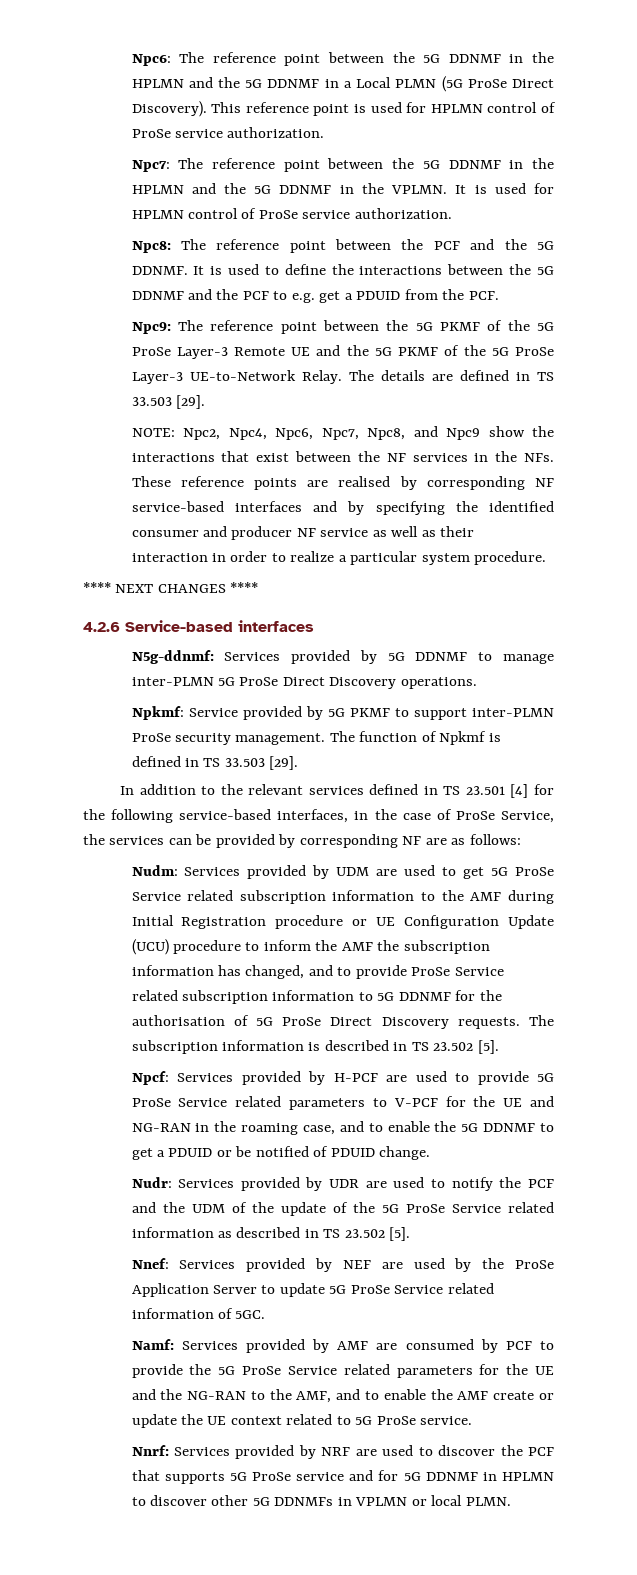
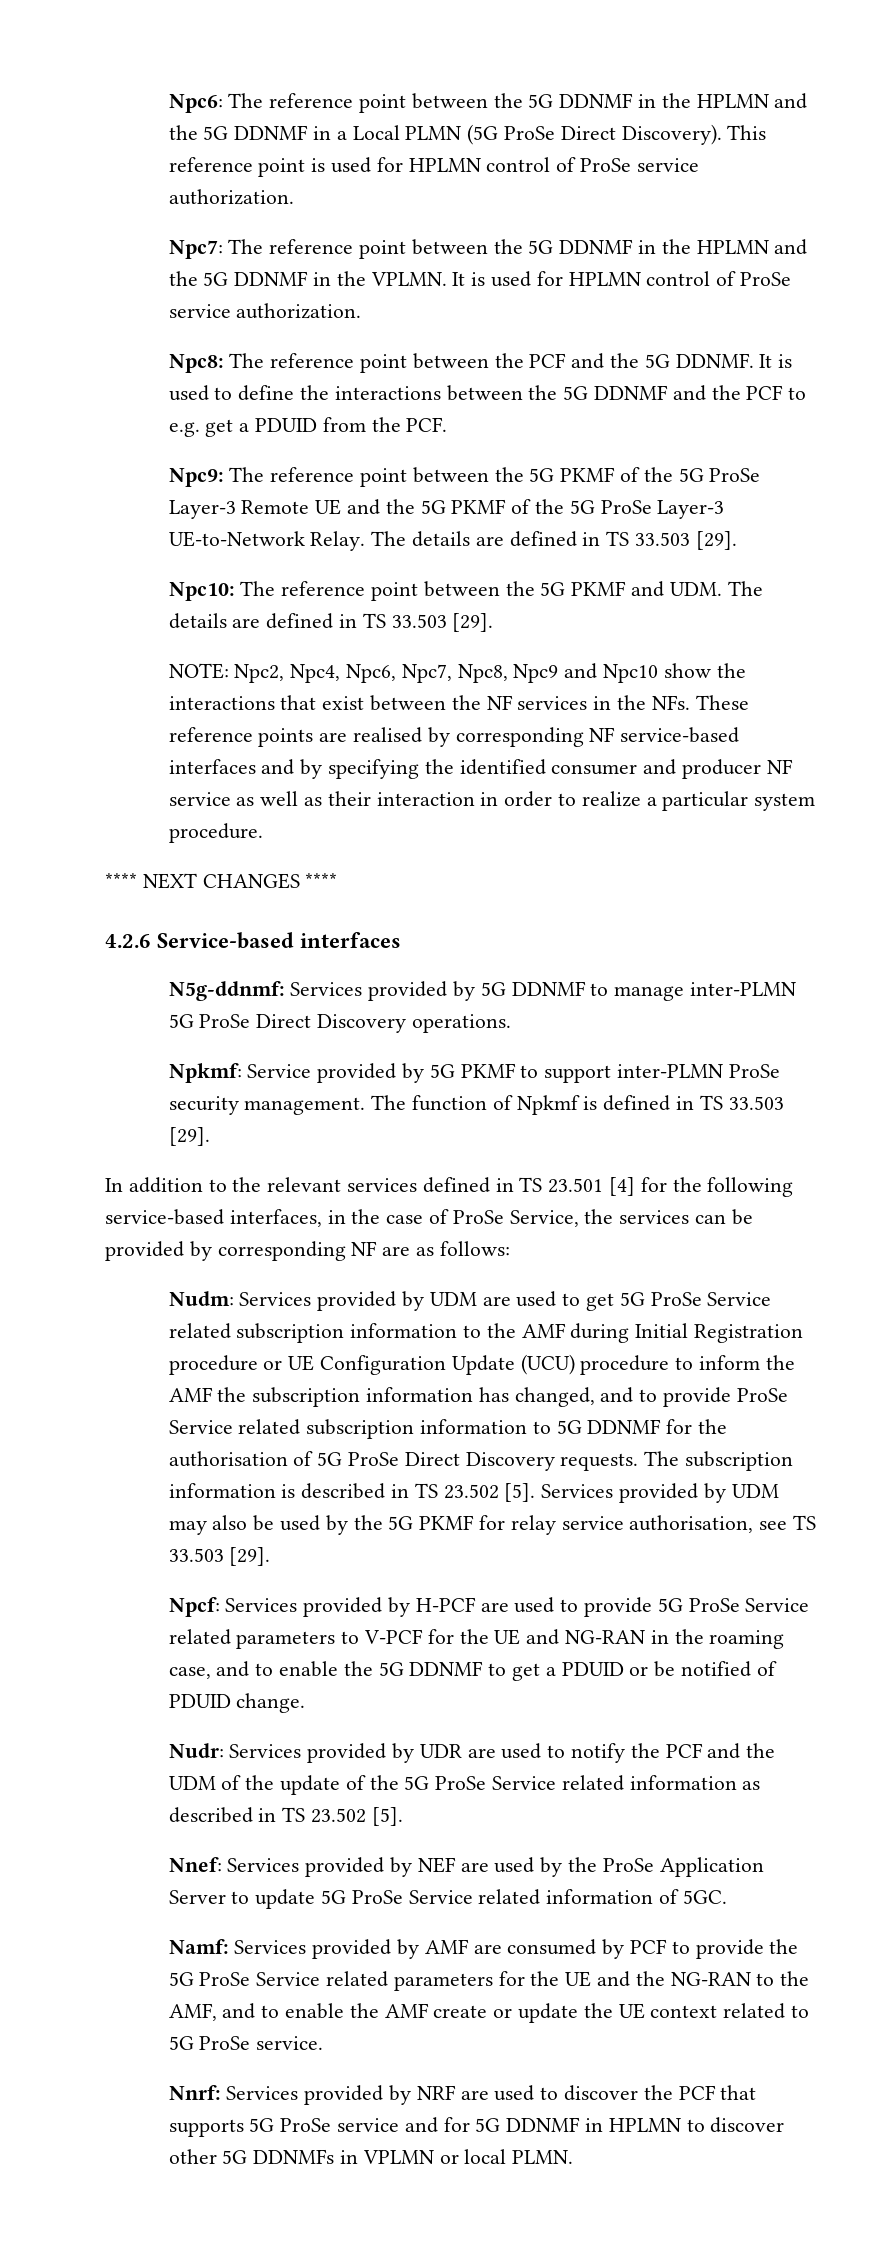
+ Npc10: The reference point between the 5G PKMF and UDM. The details are defined in TS 33.503 [29].
- NOTE: Npc2, Npc4, Npc6, Npc7, Npc8, and Npc9 show the interactions that exist between the NF services in the NFs. These reference points are realised by corresponding NF service-based interfaces and by specifying the identified consumer and producer NF service as well as their interaction in order to realize a particular system procedure.
+ NOTE: Npc2, Npc4, Npc6, Npc7, Npc8, Npc9 and Npc10 show the interactions that exist between the NF services in the NFs. These reference points are realised by corresponding NF service-based interfaces and by specifying the identified consumer and producer NF service as well as their interaction in order to realize a particular system procedure.
+ Services provided by UDM may also be used by the 5G PKMF for relay service authorisation, see TS 33.503 [29].

